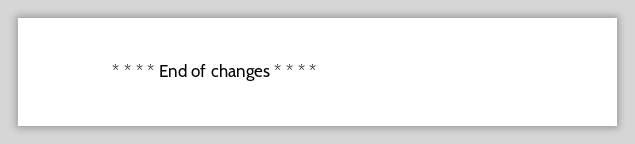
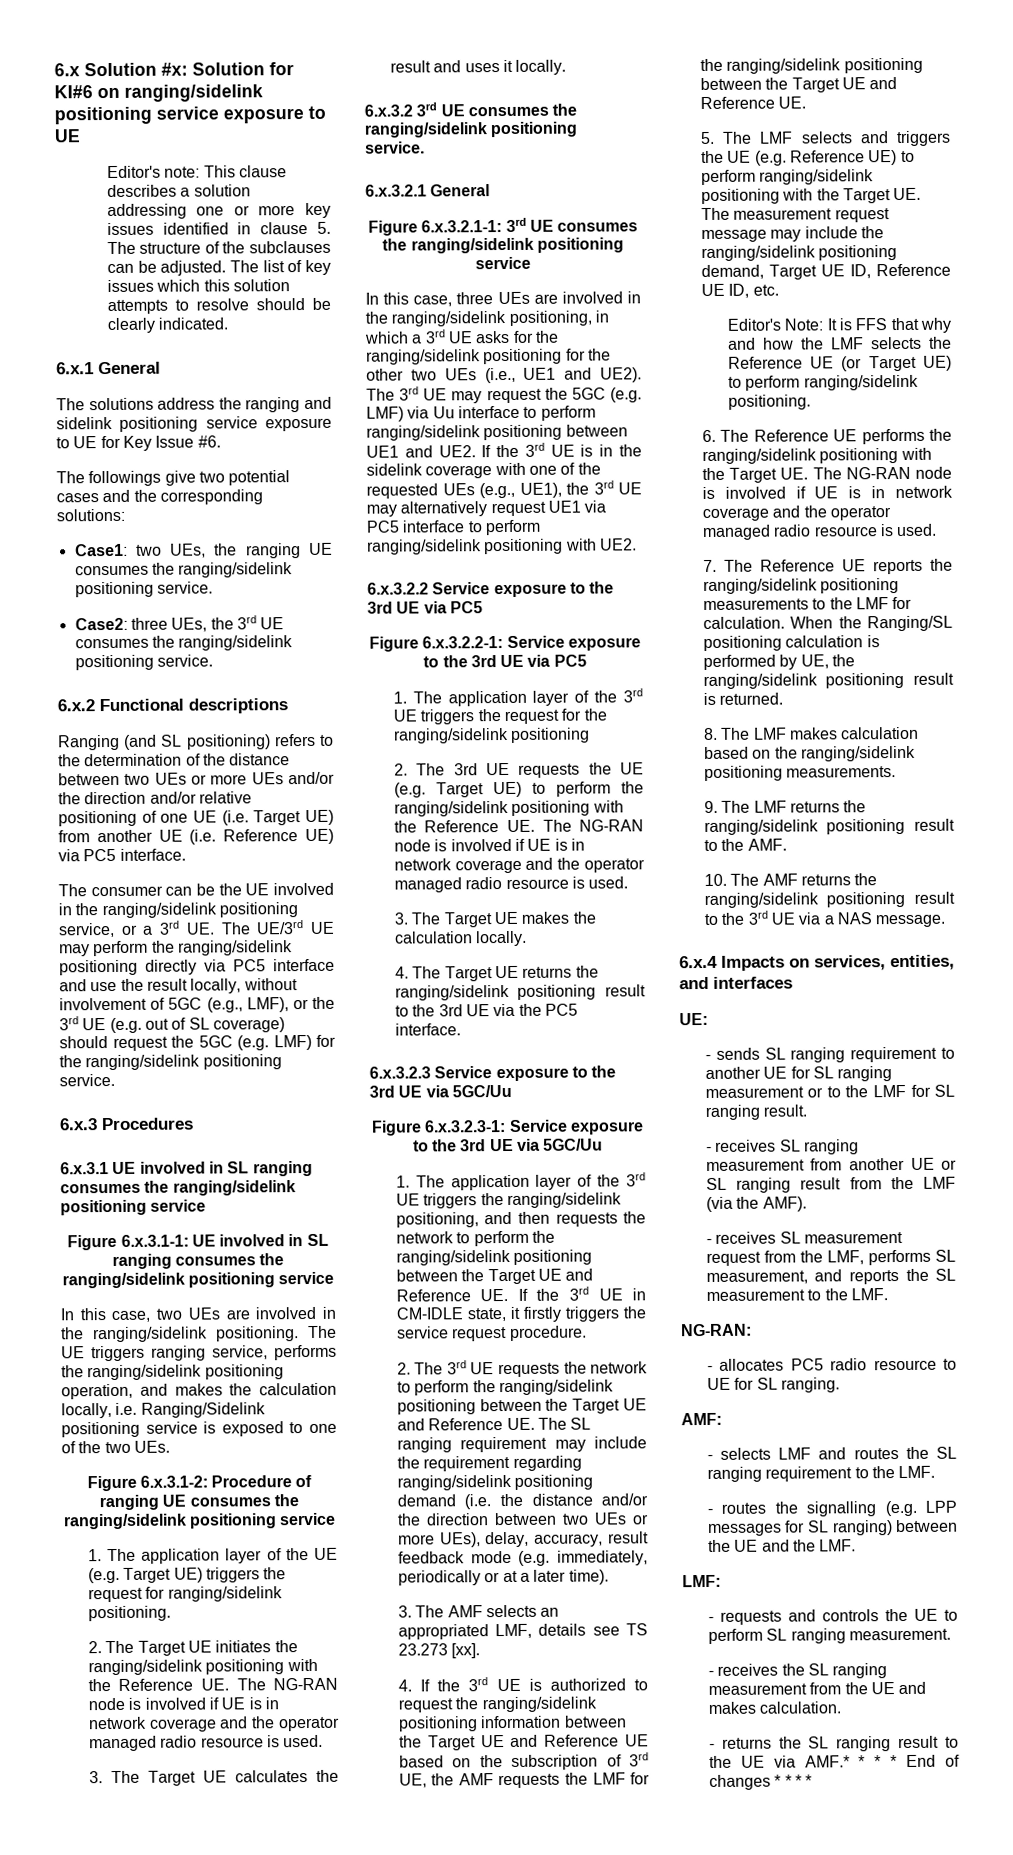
- * * * * End of changes * * * *
+ 6.x Solution #x: Solution for KI#6 on ranging/sidelink positioning service exposure to UE
+ Editor's note: This clause describes a solution addressing one or more key issues identified in clause 5. The structure of the subclauses can be adjusted. The list of key issues which this solution attempts to resolve should be clearly indicated.
+ 6.x.1 General
+ The solutions address the ranging and sidelink positioning service exposure to UE for Key Issue #6.
+ The followings give two potential cases and the corresponding solutions:
+ Case1: two UEs, the ranging UE consumes the ranging/sidelink positioning service.
+ Case2: three UEs, the 3rd UE consumes the ranging/sidelink positioning service.
+ 6.x.2 Functional descriptions
+ Ranging (and SL positioning) refers to the determination of the distance between two UEs or more UEs and/or the direction and/or relative positioning of one UE (i.e. Target UE) from another UE (i.e. Reference UE) via PC5 interface.
+ The consumer can be the UE involved in the ranging/sidelink positioning service, or a 3rd UE. The UE/3rd UE may perform the ranging/sidelink positioning directly via PC5 interface and use the result locally, without involvement of 5GC (e.g., LMF), or the 3rd UE (e.g. out of SL coverage) should request the 5GC (e.g. LMF) for the ranging/sidelink positioning service.
+ 6.x.3 Procedures
+ 6.x.3.1 UE involved in SL ranging consumes the ranging/sidelink positioning service
+ Figure 6.x.3.1-1: UE involved in SL ranging consumes the ranging/sidelink positioning service
+ In this case, two UEs are involved in the ranging/sidelink positioning. The UE triggers ranging service, performs the ranging/sidelink positioning operation, and makes the calculation locally, i.e. Ranging/Sidelink positioning service is exposed to one of the two UEs.
+ Figure 6.x.3.1-2: Procedure of ranging UE consumes the ranging/sidelink positioning service
+ 1. The application layer of the UE (e.g. Target UE) triggers the request for ranging/sidelink positioning.
+ 2. The Target UE initiates the ranging/sidelink positioning with the Reference UE. The NG-RAN node is involved if UE is in network coverage and the operator managed radio resource is used.
+ 3. The Target UE calculates the result and uses it locally.
+ 6.x.3.2 3rd UE consumes the ranging/sidelink positioning service.
+ 6.x.3.2.1 General
+ Figure 6.x.3.2.1-1: 3rd UE consumes the ranging/sidelink positioning service
+ In this case, three UEs are involved in the ranging/sidelink positioning, in which a 3rd UE asks for the ranging/sidelink positioning for the other two UEs (i.e., UE1 and UE2). The 3rd UE may request the 5GC (e.g. LMF) via Uu interface to perform ranging/sidelink positioning between UE1 and UE2. If the 3rd UE is in the sidelink coverage with one of the requested UEs (e.g., UE1), the 3rd UE may alternatively request UE1 via PC5 interface to perform ranging/sidelink positioning with UE2.
+ 6.x.3.2.2 Service exposure to the 3rd UE via PC5
+ Figure 6.x.3.2.2-1: Service exposure to the 3rd UE via PC5
+ 1. The application layer of the 3rd UE triggers the request for the ranging/sidelink positioning
+ 2. The 3rd UE requests the UE (e.g. Target UE) to perform the ranging/sidelink positioning with the Reference UE. The NG-RAN node is involved if UE is in network coverage and the operator managed radio resource is used.
+ 3. The Target UE makes the calculation locally.
+ 4. The Target UE returns the ranging/sidelink positioning result to the 3rd UE via the PC5 interface.
+ 6.x.3.2.3 Service exposure to the 3rd UE via 5GC/Uu
+ Figure 6.x.3.2.3-1: Service exposure to the 3rd UE via 5GC/Uu
+ 1. The application layer of the 3rd UE triggers the ranging/sidelink positioning, and then requests the network to perform the ranging/sidelink positioning between the Target UE and Reference UE. If the 3rd UE in CM-IDLE state, it firstly triggers the service request procedure.
+ 2. The 3rd UE requests the network to perform the ranging/sidelink positioning between the Target UE and Reference UE. The SL ranging requirement may include the requirement regarding ranging/sidelink positioning demand (i.e. the distance and/or the direction between two UEs or more UEs), delay, accuracy, result feedback mode (e.g. immediately, periodically or at a later time).
+ 3. The AMF selects an appropriated LMF, details see TS 23.273 [xx].
+ 4. If the 3rd UE is authorized to request the ranging/sidelink positioning information between the Target UE and Reference UE based on the subscription of 3rd UE, the AMF requests the LMF for the ranging/sidelink positioning between the Target UE and Reference UE.
+ 5. The LMF selects and triggers the UE (e.g. Reference UE) to perform ranging/sidelink positioning with the Target UE. The measurement request message may include the ranging/sidelink positioning demand, Target UE ID, Reference UE ID, etc.
+ Editor's Note: It is FFS that why and how the LMF selects the Reference UE (or Target UE) to perform ranging/sidelink positioning.
+ 6. The Reference UE performs the ranging/sidelink positioning with the Target UE. The NG-RAN node is involved if UE is in network coverage and the operator managed radio resource is used.
+ 7. The Reference UE reports the ranging/sidelink positioning measurements to the LMF for calculation. When the Ranging/SL positioning calculation is performed by UE, the ranging/sidelink positioning result is returned.
+ 8. The LMF makes calculation based on the ranging/sidelink positioning measurements.
+ 9. The LMF returns the ranging/sidelink positioning result to the AMF.
+ 10. The AMF returns the ranging/sidelink positioning result to the 3rd UE via a NAS message.
+ 6.x.4 Impacts on services, entities, and interfaces
+ UE:
+ - sends SL ranging requirement to another UE for SL ranging measurement or to the LMF for SL ranging result.
+ - receives SL ranging measurement from another UE or SL ranging result from the LMF (via the AMF).
+ - receives SL measurement request from the LMF, performs SL measurement, and reports the SL measurement to the LMF.
+ NG-RAN:
+ - allocates PC5 radio resource to UE for SL ranging.
+ AMF:
+ - selects LMF and routes the SL ranging requirement to the LMF.
+ - routes the signalling (e.g. LPP messages for SL ranging) between the UE and the LMF.
+ LMF:
+ - requests and controls the UE to perform SL ranging measurement.
+ - receives the SL ranging measurement from the UE and makes calculation.
+ - returns the SL ranging result to the UE via AMF.* * * * End of changes * * * *

